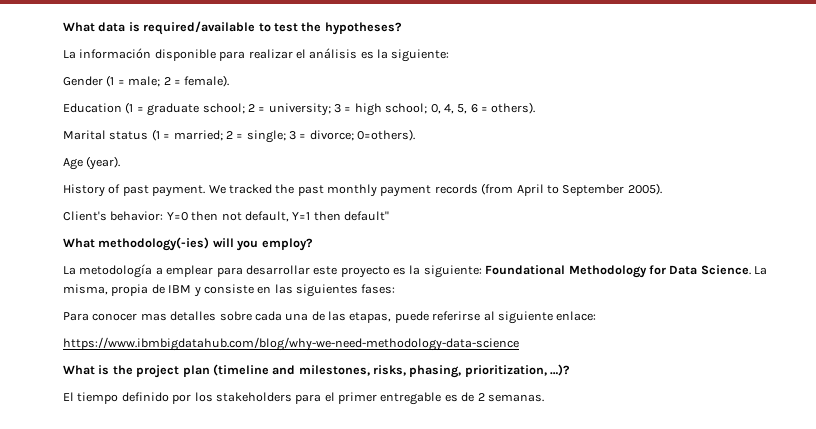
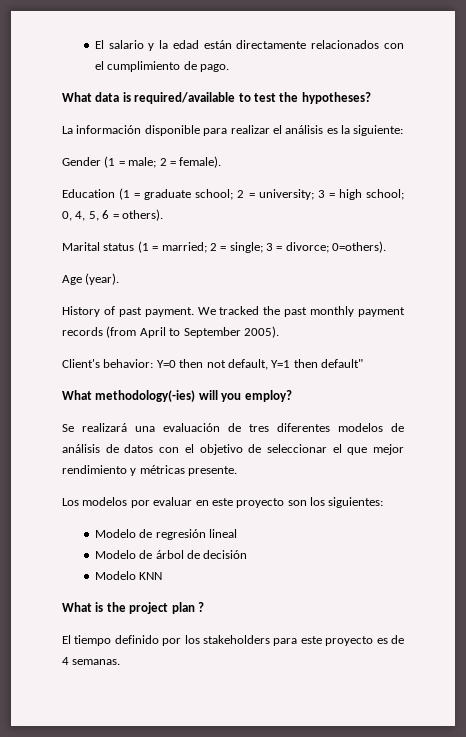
+ El salario y la edad están directamente relacionados con el cumplimiento de pago.
- La metodología a emplear para desarrollar este proyecto es la siguiente: Foundational Methodology for Data Science. La misma, propia de IBM y consiste en las siguientes fases:
- Para conocer mas detalles sobre cada una de las etapas, puede referirse al siguiente enlace:
- https://www.ibmbigdatahub.com/blog/why-we-need-methodology-data-science
+ Se realizará una evaluación de tres diferentes modelos de análisis de datos con el objetivo de seleccionar el que mejor rendimiento y métricas presente.
+ Los modelos por evaluar en este proyecto son los siguientes:
+ Modelo de regresión lineal
+ Modelo de árbol de decisión
+ Modelo KNN
- What is the project plan (timeline and milestones, risks, phasing, prioritization, …)?
+ What is the project plan ?
- El tiempo definido por los stakeholders para el primer entregable es de 2 semanas.
+ El tiempo definido por los stakeholders para este proyecto es de 4 semanas.

